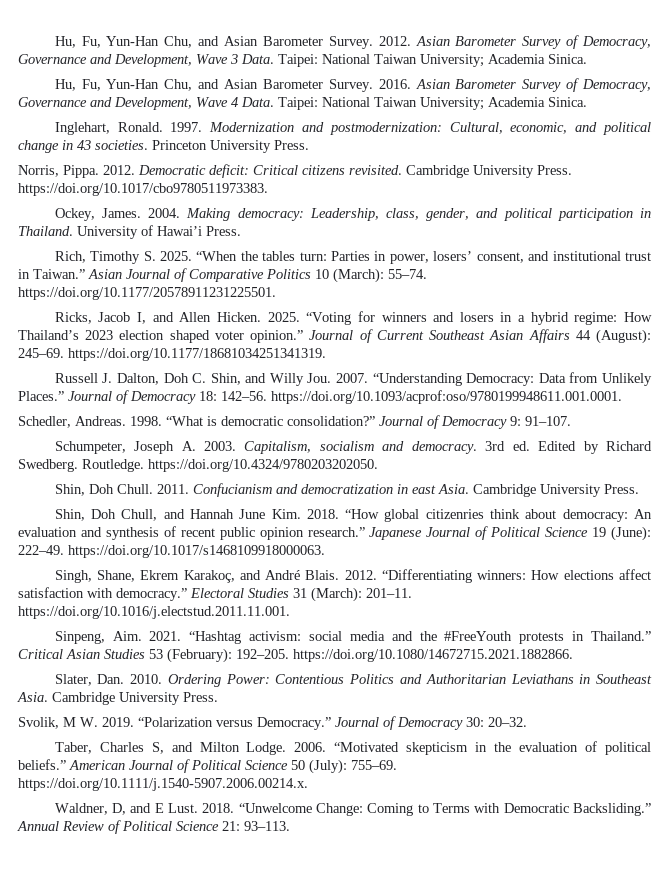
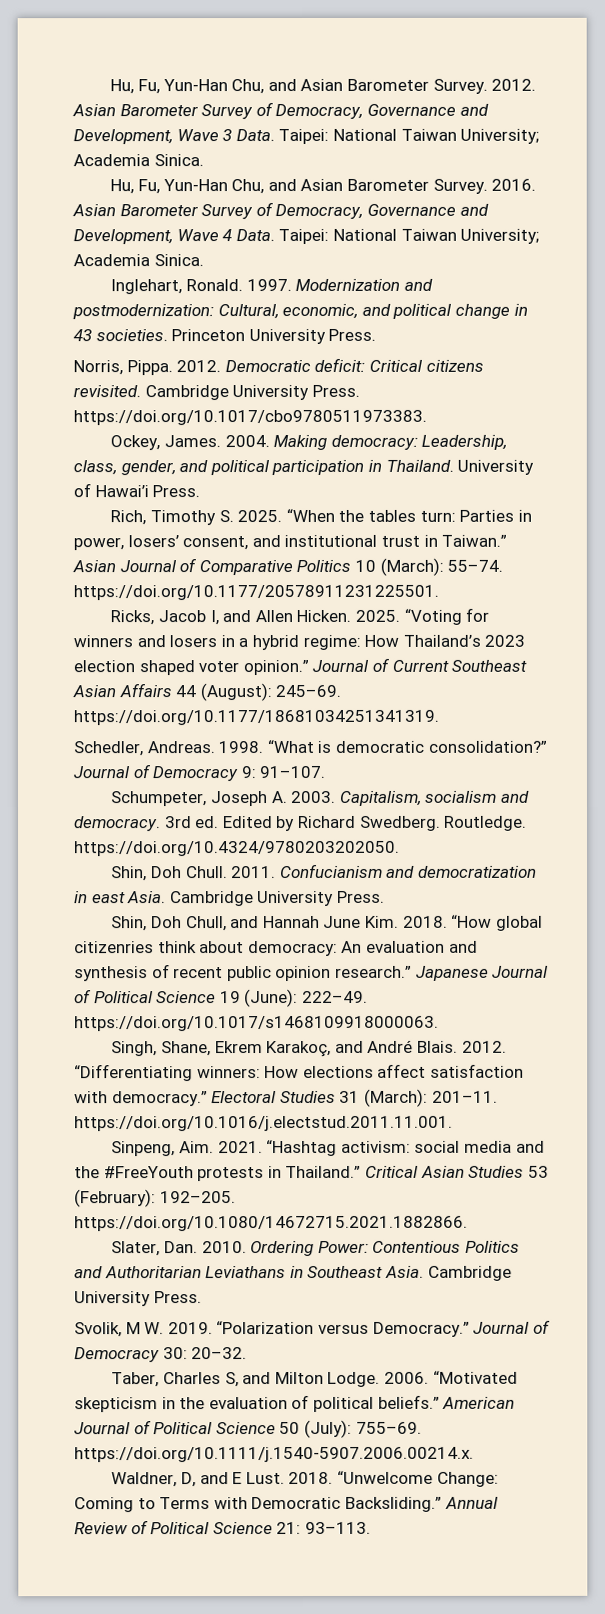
- Russell J. Dalton, Doh C. Shin, and Willy Jou. 2007. “Understanding Democracy: Data from Unlikely Places.” Journal of Democracy 18: 142–56. https://doi.org/10.1093/acprof:oso/9780199948611.001.0001.

